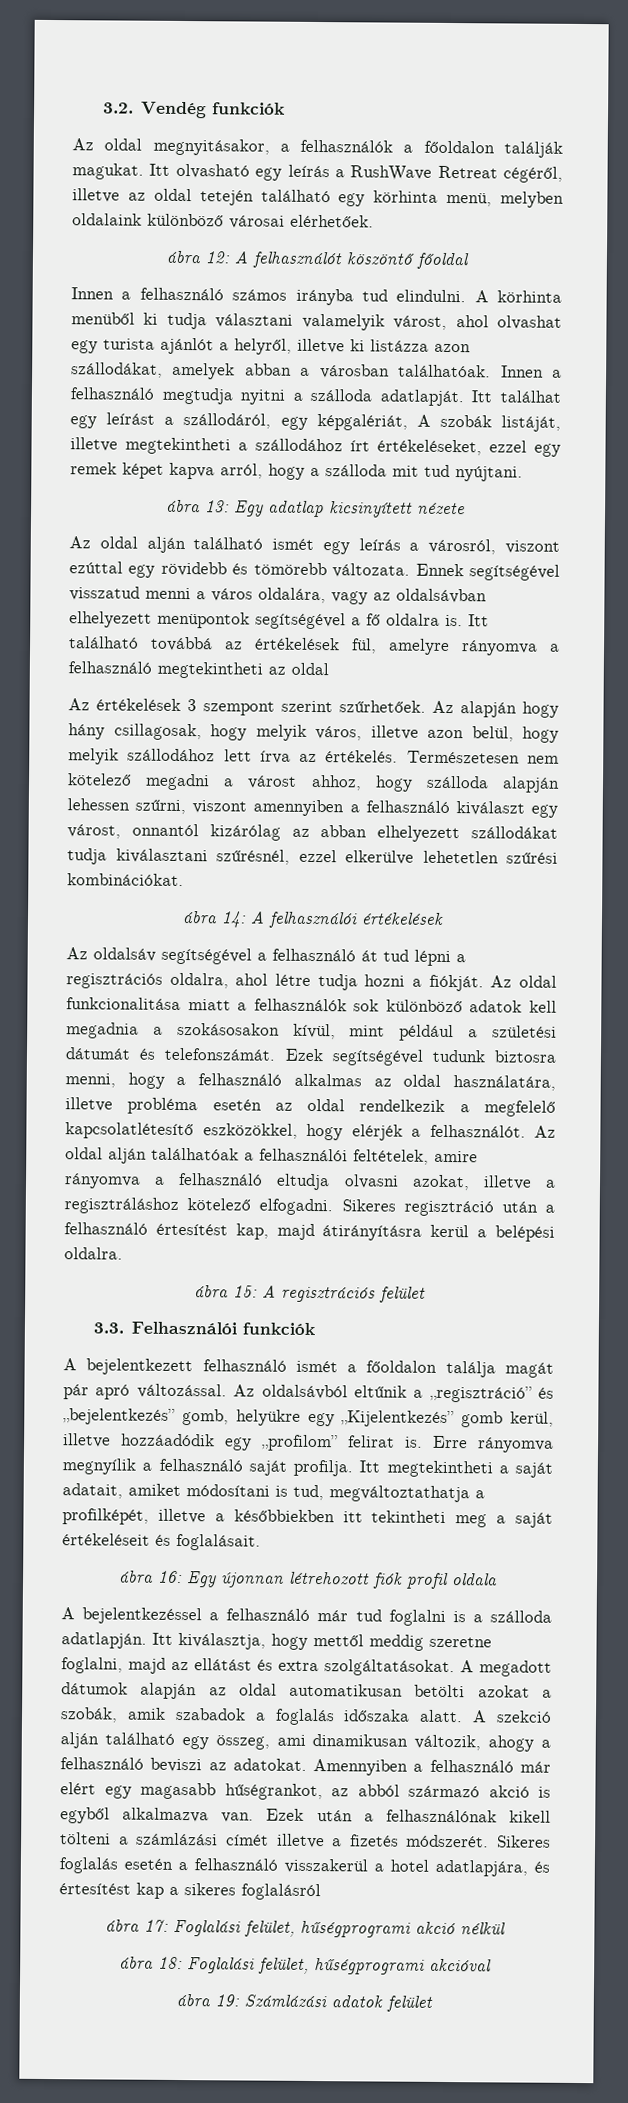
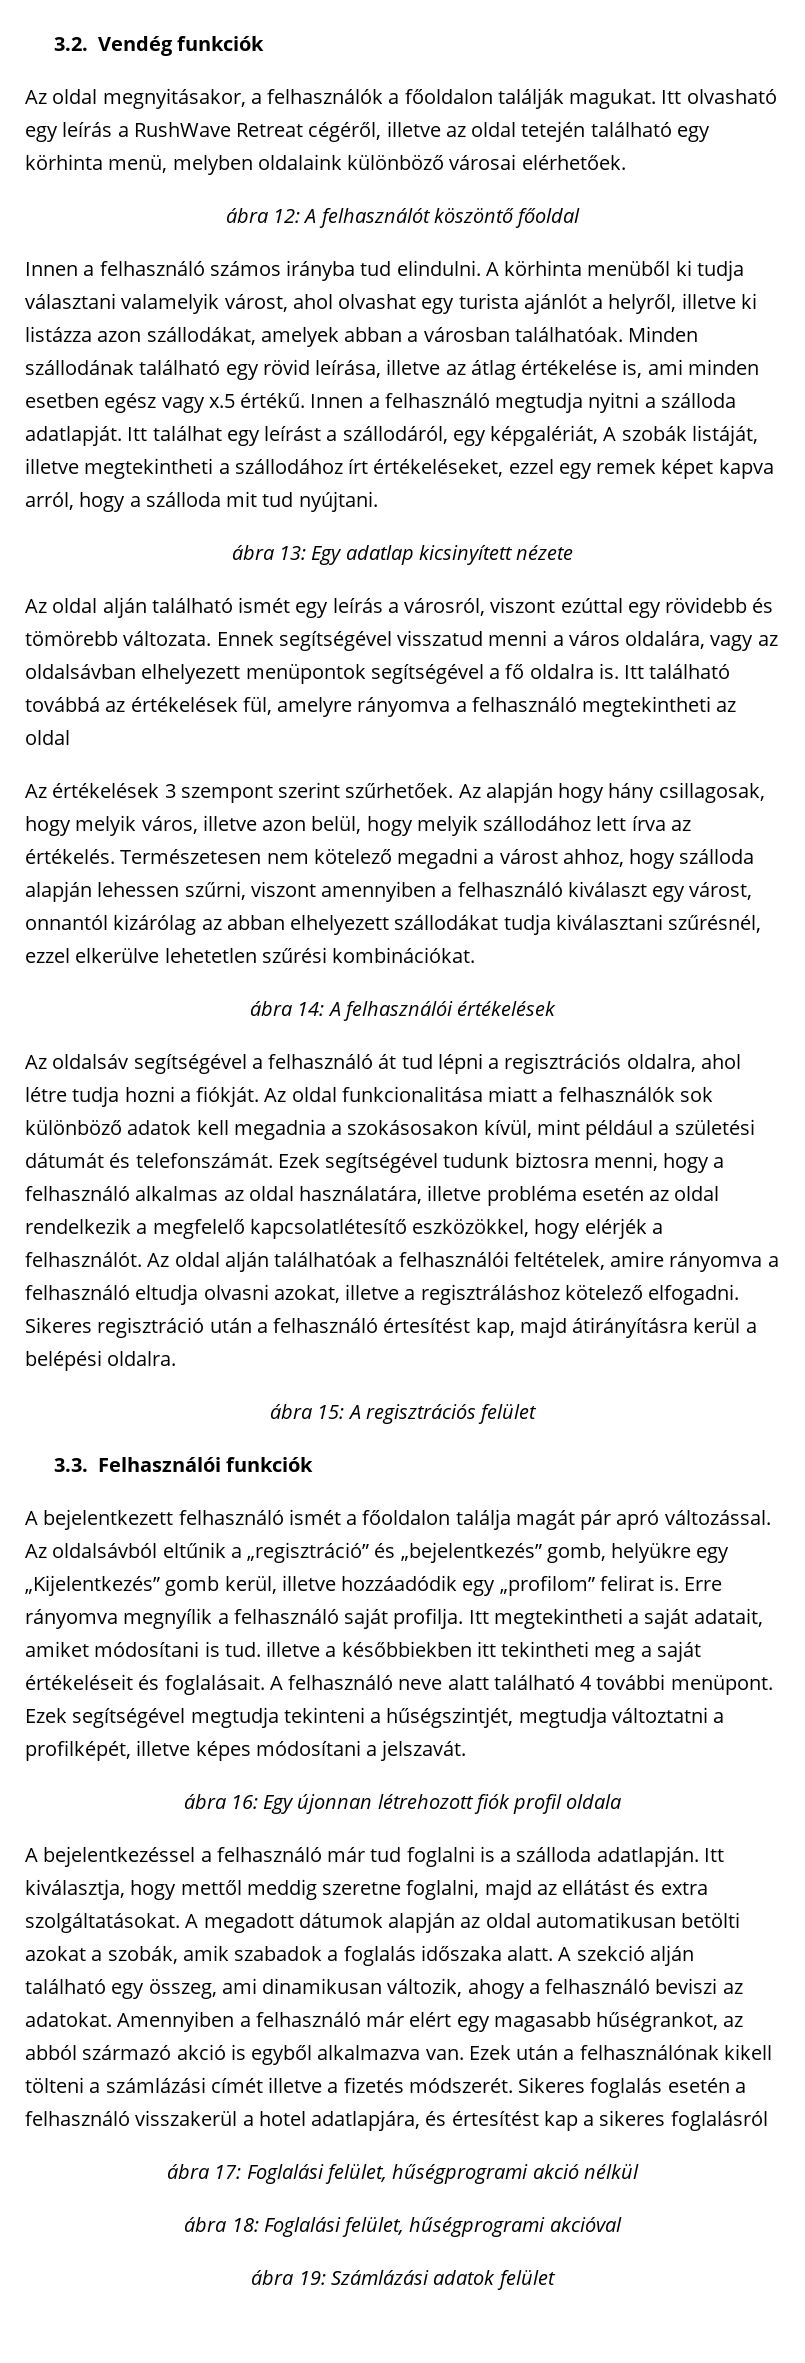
+ Minden szállodának található egy rövid leírása, illetve az átlag értékelése is, ami minden esetben egész vagy x.5 értékű.
- Itt megtekintheti a saját adatait, amiket módosítani is tud, megváltoztathatja a profilképét, illetve a későbbiekben itt tekintheti meg a saját értékeléseit és foglalásait.
+ Itt megtekintheti a saját adatait, amiket módosítani is tud. illetve a későbbiekben itt tekintheti meg a saját értékeléseit és foglalásait. A felhasználó neve alatt található 4 további menüpont. Ezek segítségével megtudja tekinteni a hűségszintjét, megtudja változtatni a profilképét, illetve képes módosítani a jelszavát.

